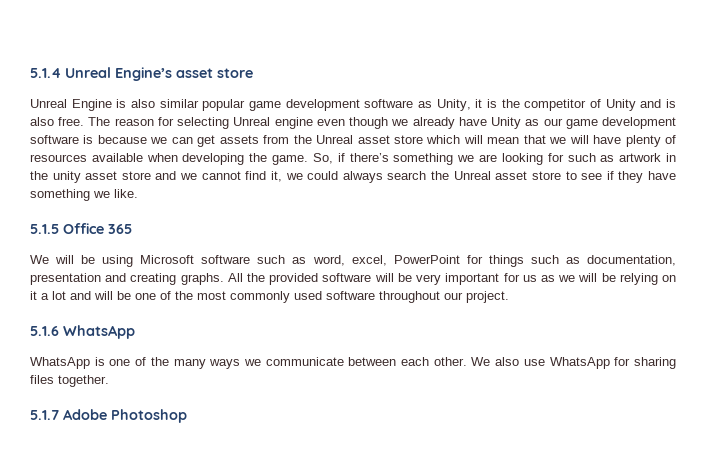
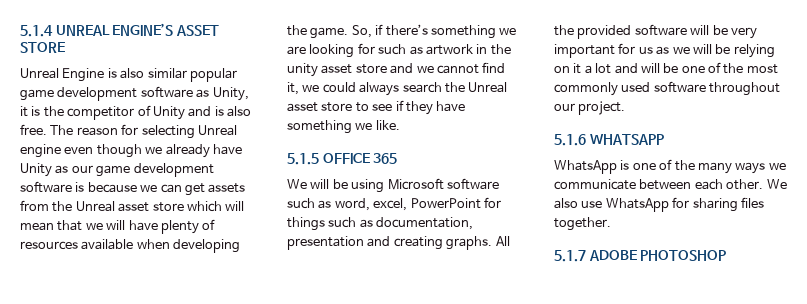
- 5.1.4 Unreal Engine’s asset store
+ 5.1.4 UNREAL ENGINE’S ASSET STORE
- 5.1.5 Office 365
+ 5.1.5 OFFICE 365
- 5.1.6 WhatsApp
+ 5.1.6 WHATSAPP
- 5.1.7 Adobe Photoshop
+ 5.1.7 ADOBE PHOTOSHOP

